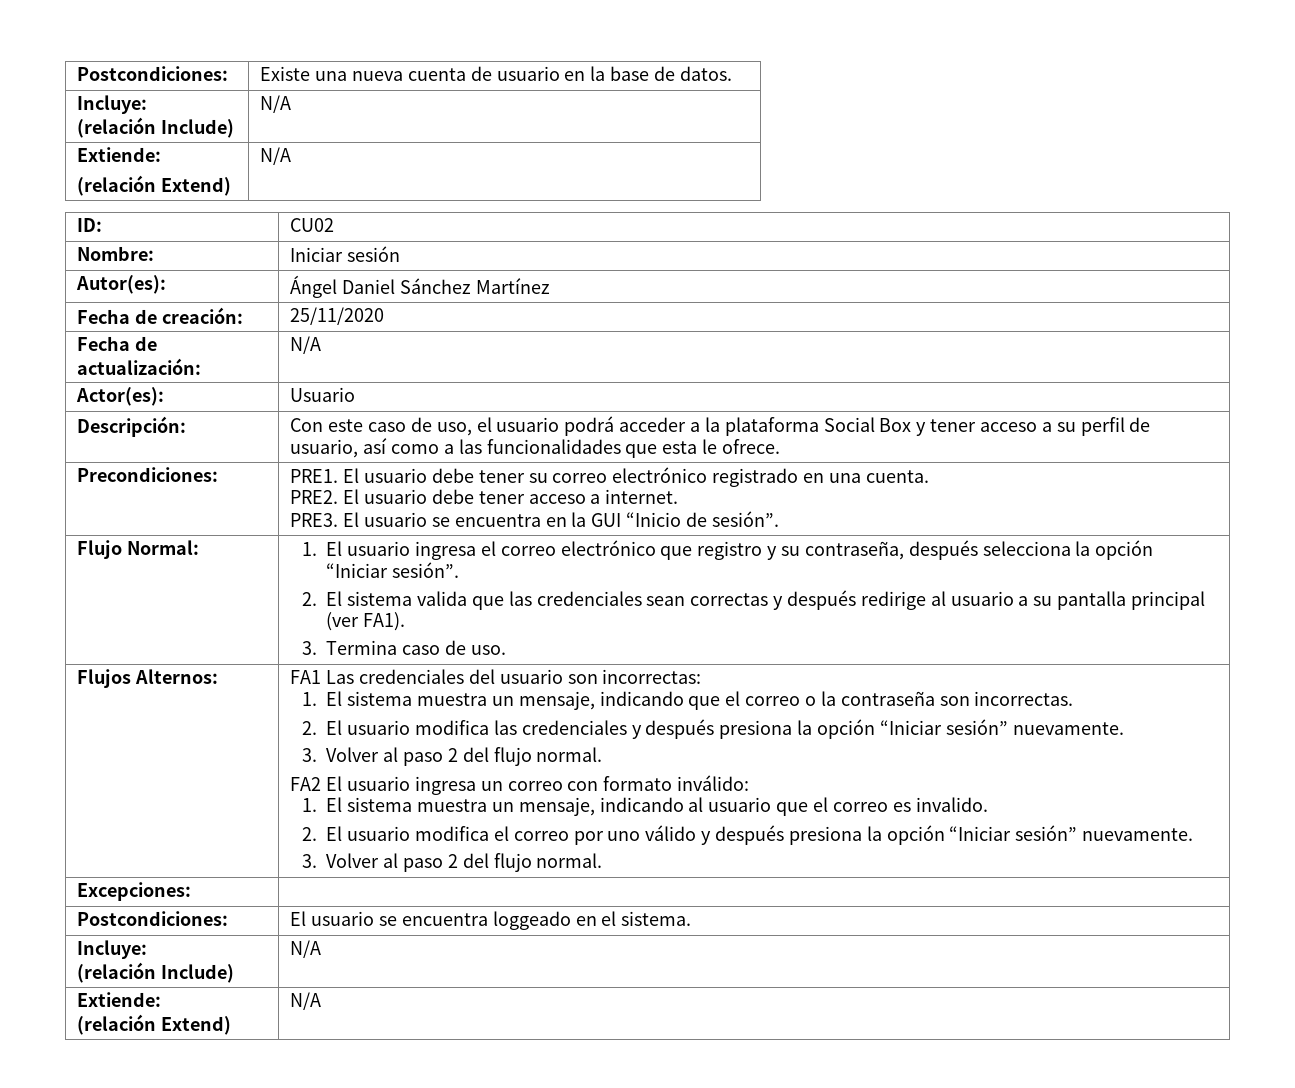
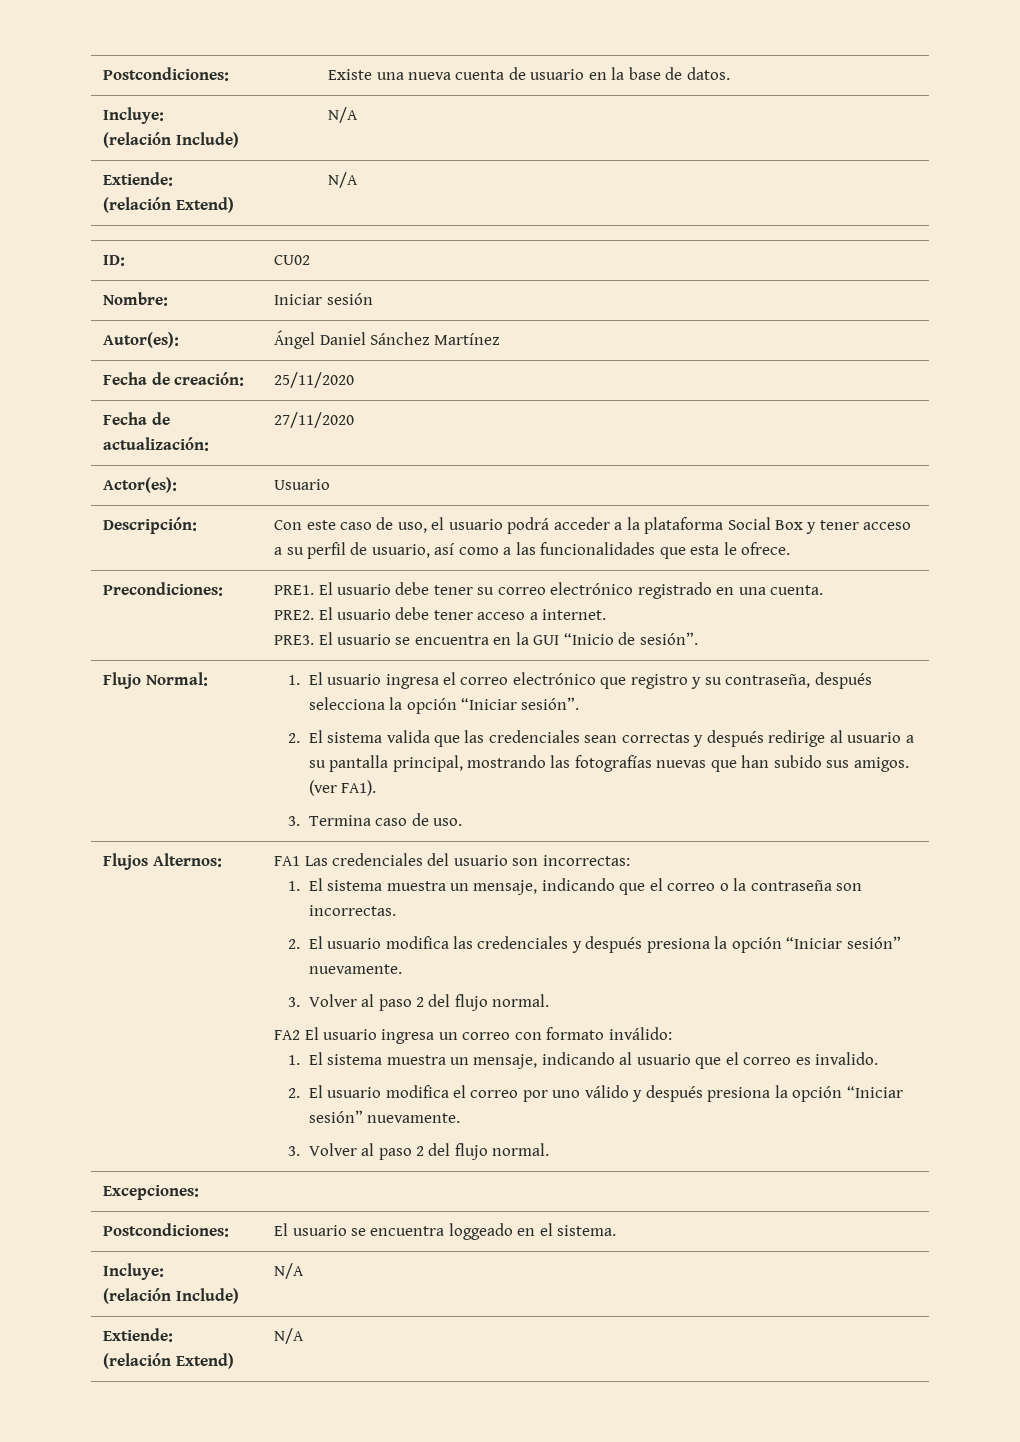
- Fecha de actualización: | N/A
+ Fecha de actualización: | 27/11/2020
- 2. El sistema valida que las credenciales sean correctas y después redirige al usuario a su pantalla principal (ver FA1).
+ 2. El sistema valida que las credenciales sean correctas y después redirige al usuario a su pantalla principal, mostrando las fotografías nuevas que han subido sus amigos. (ver FA1).

